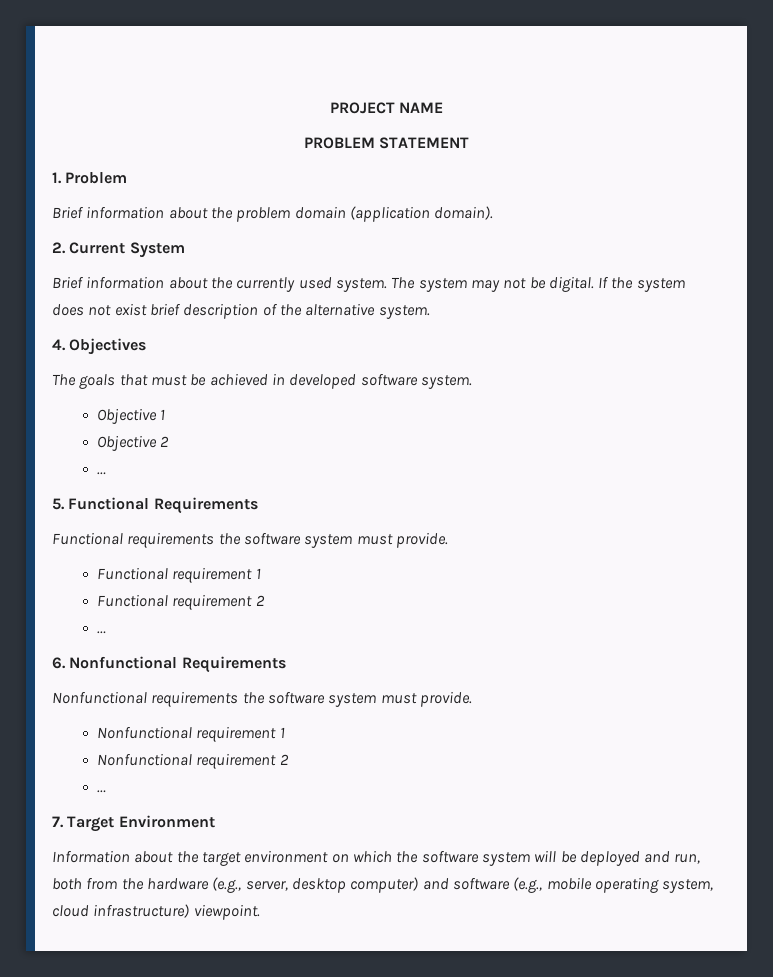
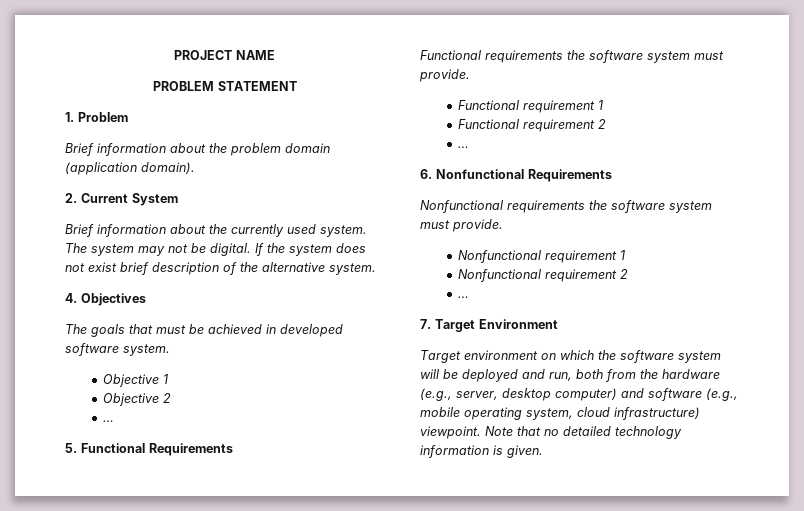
- Information about the target environment on which the software system will be deployed and run, both from the hardware (e.g., server, desktop computer) and software (e.g., mobile operating system, cloud infrastructure) viewpoint.
+ Target environment on which the software system will be deployed and run, both from the hardware (e.g., server, desktop computer) and software (e.g., mobile operating system, cloud infrastructure) viewpoint.
+ Note that no detailed technology information is given.

